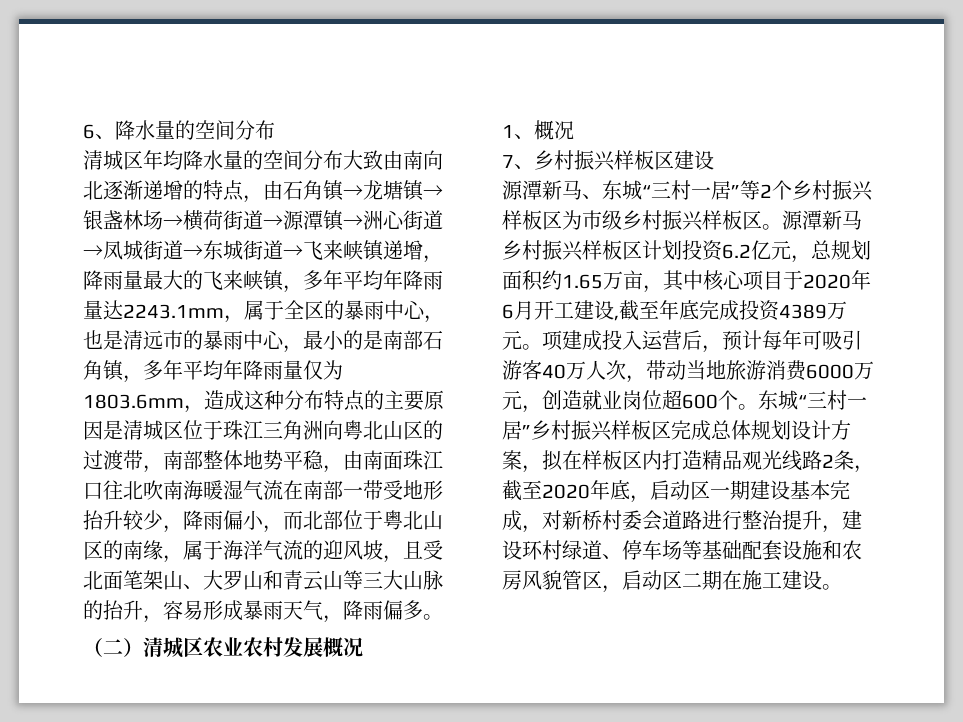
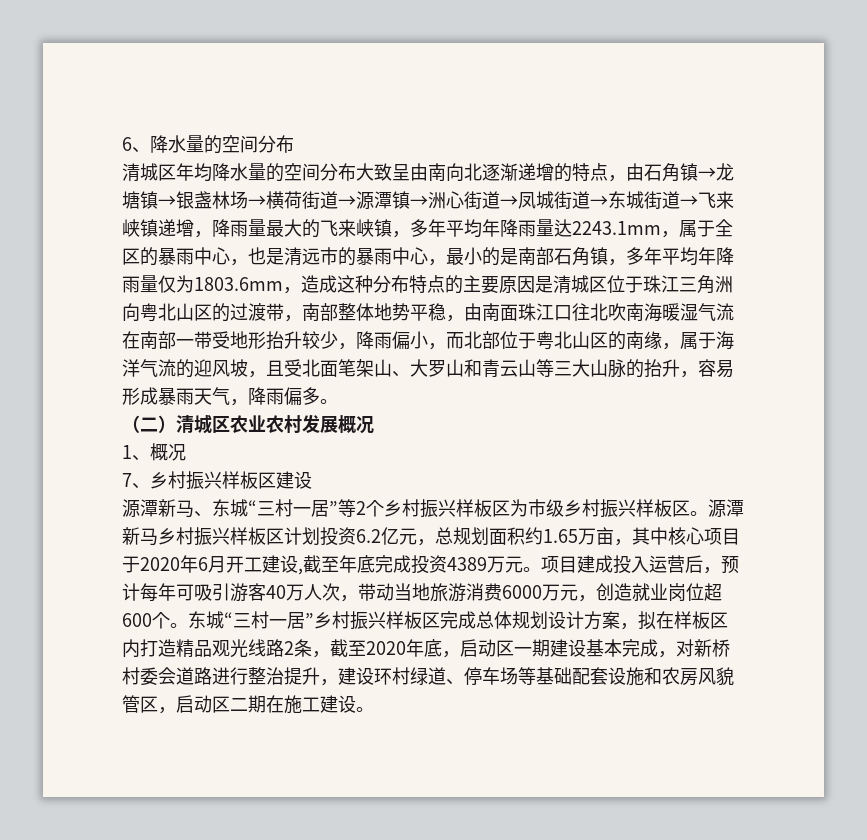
- 清城区年均降水量的空间分布大致由南向北逐渐递增的特点，由石角镇→龙塘镇→银盏林场→横荷街道→源潭镇→洲心街道→凤城街道→东城街道→飞来峡镇递增，降雨量最大的飞来峡镇，多年平均年降雨量达2243.1mm，属于全区的暴雨中心，也是清远市的暴雨中心，最小的是南部石角镇，多年平均年降雨量仅为1803.6mm，造成这种分布特点的主要原因是清城区位于珠江三角洲向粤北山区的过渡带，南部整体地势平稳，由南面珠江口往北吹南海暖湿气流在南部一带受地形抬升较少，降雨偏小，而北部位于粤北山区的南缘，属于海洋气流的迎风坡，且受北面笔架山、大罗山和青云山等三大山脉的抬升，容易形成暴雨天气，降雨偏多。
+ 清城区年均降水量的空间分布大致呈由南向北逐渐递增的特点，由石角镇→龙塘镇→银盏林场→横荷街道→源潭镇→洲心街道→凤城街道→东城街道→飞来峡镇递增，降雨量最大的飞来峡镇，多年平均年降雨量达2243.1mm，属于全区的暴雨中心，也是清远市的暴雨中心，最小的是南部石角镇，多年平均年降雨量仅为1803.6mm，造成这种分布特点的主要原因是清城区位于珠江三角洲向粤北山区的过渡带，南部整体地势平稳，由南面珠江口往北吹南海暖湿气流在南部一带受地形抬升较少，降雨偏小，而北部位于粤北山区的南缘，属于海洋气流的迎风坡，且受北面笔架山、大罗山和青云山等三大山脉的抬升，容易形成暴雨天气，降雨偏多。
- 项建成投入运营后，预计每年可吸引游客40万人次，带动当地旅游消费6000万元，创造就业岗位超600个。
+ 项目建成投入运营后，预计每年可吸引游客40万人次，带动当地旅游消费6000万元，创造就业岗位超600个。

